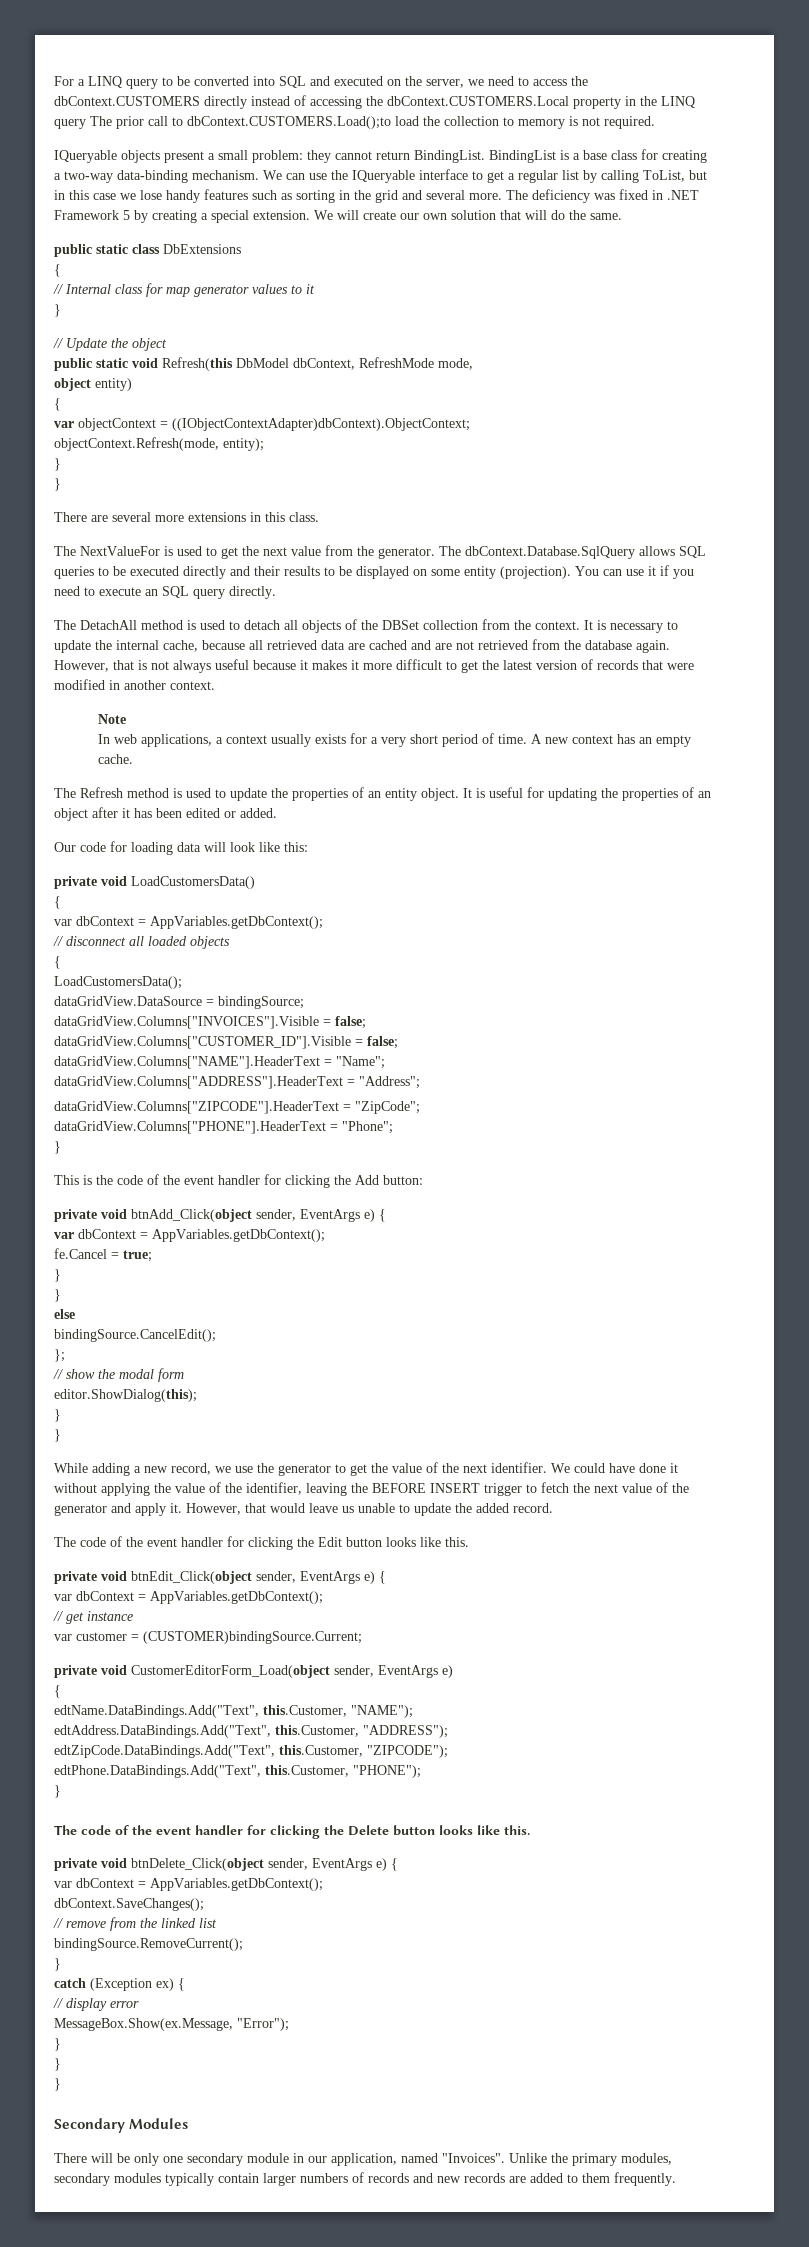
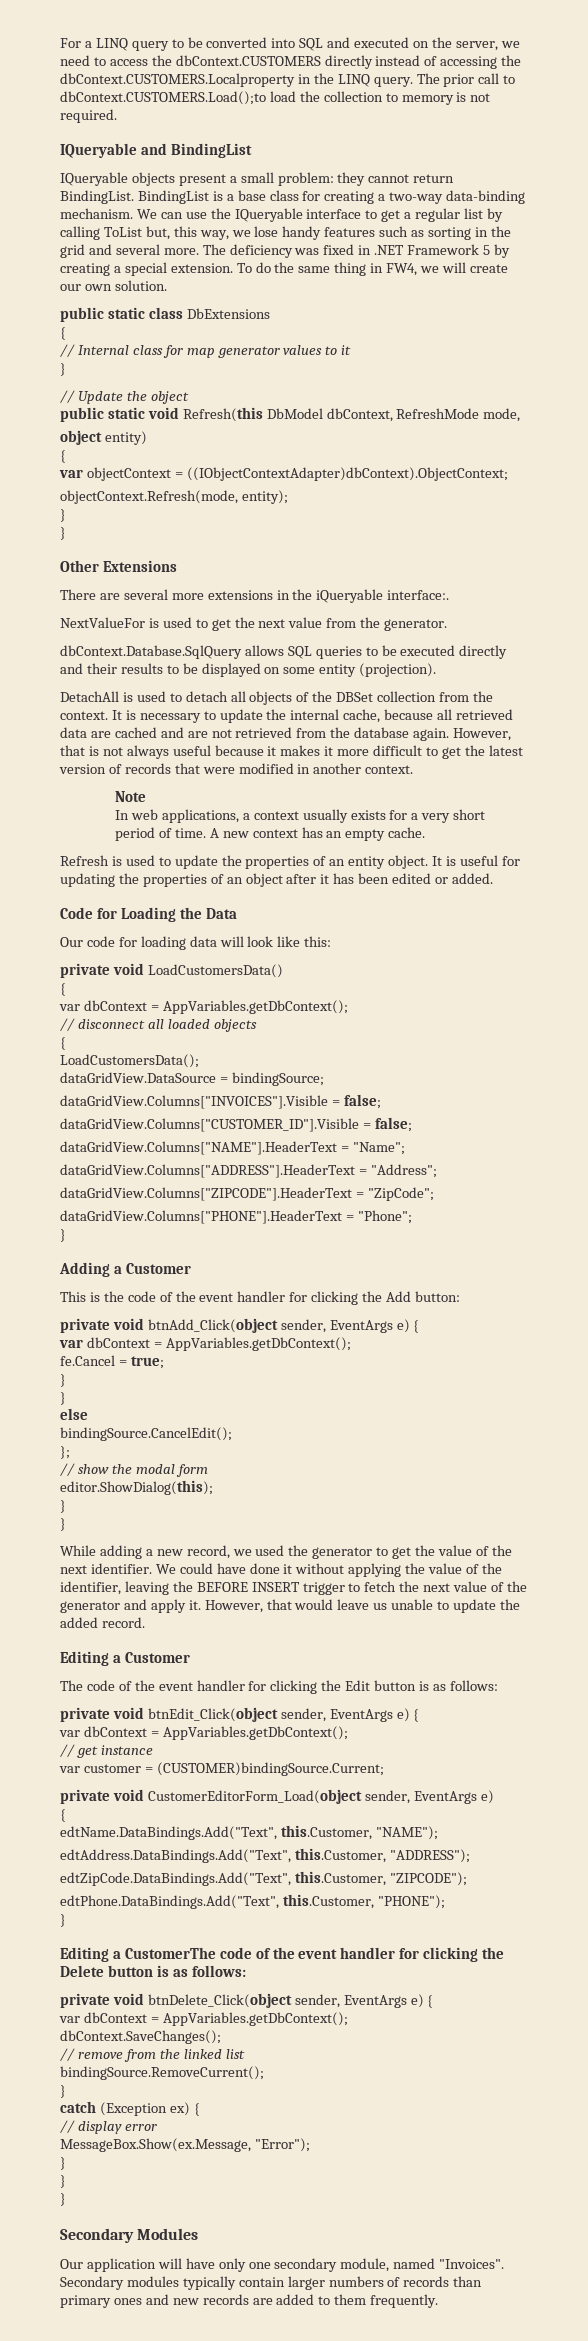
- For a LINQ query to be converted into SQL and executed on the server, we need to access the dbContext.CUSTOMERS directly instead of accessing the dbContext.CUSTOMERS.Local property in the LINQ query The prior call to dbContext.CUSTOMERS.Load();to load the collection to memory is not required.
+ For a LINQ query to be converted into SQL and executed on the server, we need to access the dbContext.CUSTOMERS directly instead of accessing the dbContext.CUSTOMERS.Localproperty in the LINQ query. The prior call to dbContext.CUSTOMERS.Load();to load the collection to memory is not required.
+ IQueryable and BindingList
- We can use the IQueryable interface to get a regular list by calling ToList, but in this case we lose handy features such as sorting in the grid and several more.
+ We can use the IQueryable interface to get a regular list by calling ToList but, this way, we lose handy features such as sorting in the grid and several more.
- We will create our own solution that will do the same.
+ To do the same thing in FW4, we will create our own solution.
+ Other Extensions
- There are several more extensions in this class.
- The NextValueFor is used to get the next value from the generator. The dbContext.Database.SqlQuery allows SQL queries to be executed directly and their results to be displayed on some entity (projection). You can use it if you need to execute an SQL query directly.
- The DetachAll method is used to detach all objects of the DBSet collection from the context.
+ There are several more extensions in the iQueryable interface:.
+ NextValueFor is used to get the next value from the generator.
+ dbContext.Database.SqlQuery allows SQL queries to be executed directly and their results to be displayed on some entity (projection).
+ DetachAll is used to detach all objects of the DBSet collection from the context.
- The Refresh method is used to update the properties of an entity object.
+ Refresh is used to update the properties of an entity object.
+ Code for Loading the Data
+ Adding a Customer
- While adding a new record, we use the generator to get the value of the next identifier.
+ While adding a new record, we used the generator to get the value of the next identifier.
+ Editing a Customer
- The code of the event handler for clicking the Edit button looks like this.
+ The code of the event handler for clicking the Edit button is as follows:
- The code of the event handler for clicking the Delete button looks like this.
+ Editing a CustomerThe code of the event handler for clicking the Delete button is as follows:
- There will be only one secondary module in our application, named "Invoices". Unlike the primary modules, secondary modules typically contain larger numbers of records and new records are added to them frequently.
+ Our application will have only one secondary module, named "Invoices". Secondary modules typically contain larger numbers of records than primary ones and new records are added to them frequently.

